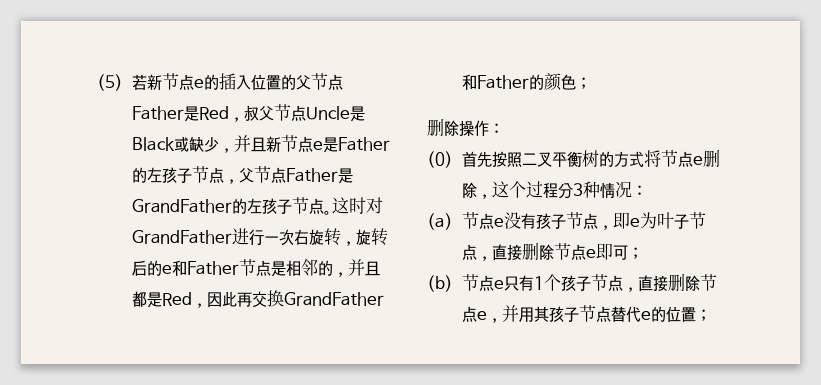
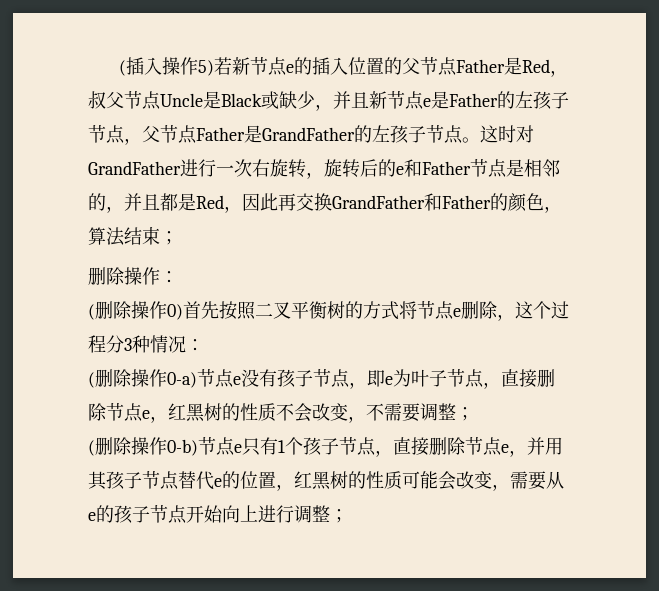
- (5)若新节点e的插入位置的父节点Father是Red，叔父节点Uncle是Black或缺少，并且新节点e是Father的左孩子节点，父节点Father是GrandFather的左孩子节点。
+ (插入操作5)若新节点e的插入位置的父节点Father是Red，叔父节点Uncle是Black或缺少，并且新节点e是Father的左孩子节点，父节点Father是GrandFather的左孩子节点。
- 这时对GrandFather进行一次右旋转，旋转后的e和Father节点是相邻的，并且都是Red，因此再交换GrandFather和Father的颜色；
+ 这时对GrandFather进行一次右旋转，旋转后的e和Father节点是相邻的，并且都是Red，因此再交换GrandFather和Father的颜色，算法结束；
- (0)首先按照二叉平衡树的方式将节点e删除，这个过程分3种情况：
+ (删除操作0)首先按照二叉平衡树的方式将节点e删除，这个过程分3种情况：
- (a)节点e没有孩子节点，即e为叶子节点，直接删除节点e即可；
- (b)节点e只有1个孩子节点，直接删除节点e，并用其孩子节点替代e的位置；
+ (删除操作0-a)节点e没有孩子节点，即e为叶子节点，直接删除节点e，红黑树的性质不会改变，不需要调整；
+ (删除操作0-b)节点e只有1个孩子节点，直接删除节点e，并用其孩子节点替代e的位置，红黑树的性质可能会改变，需要从e的孩子节点开始向上进行调整；

